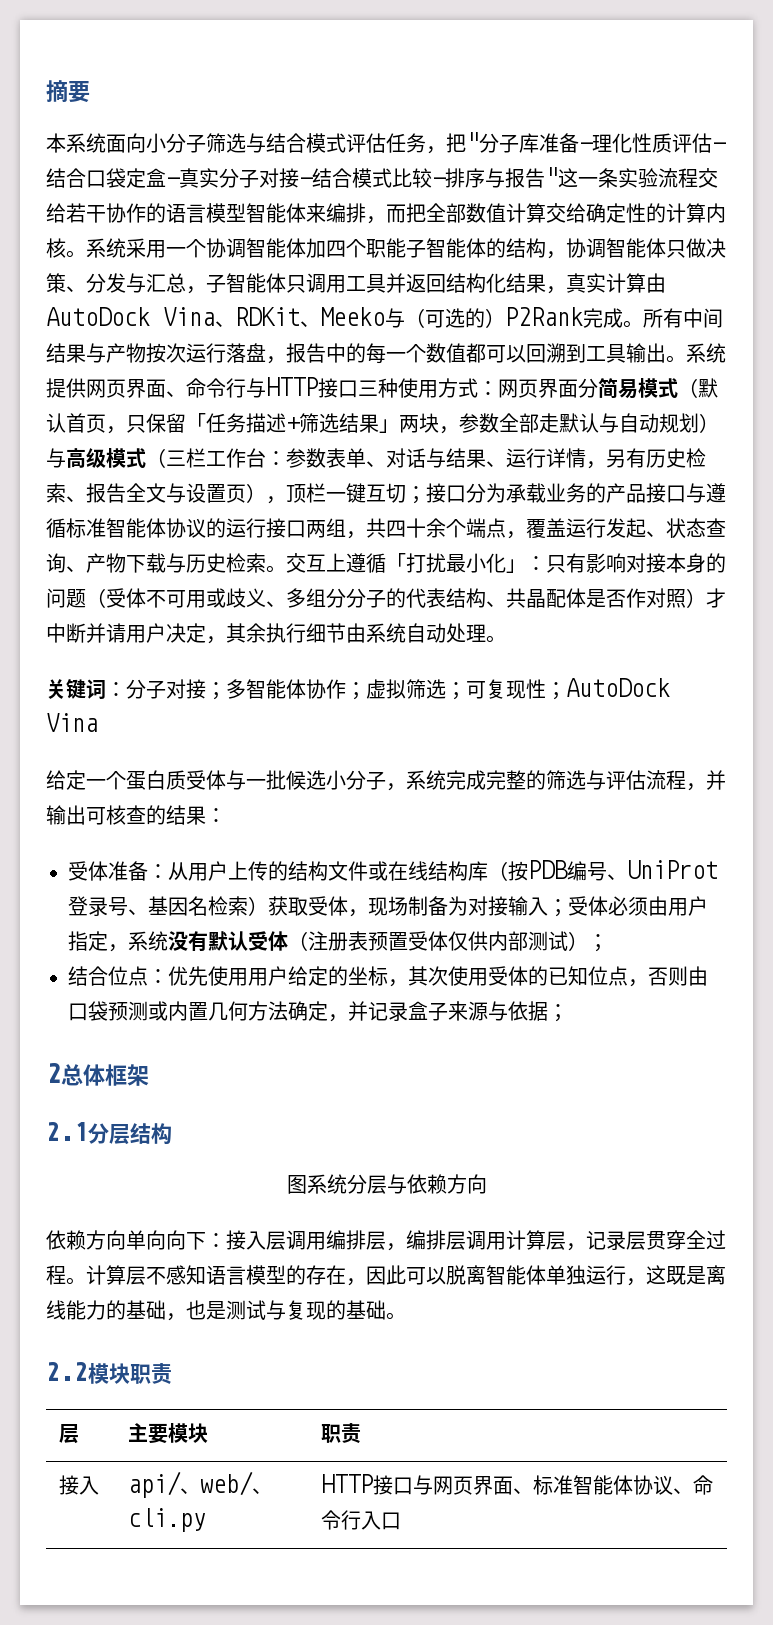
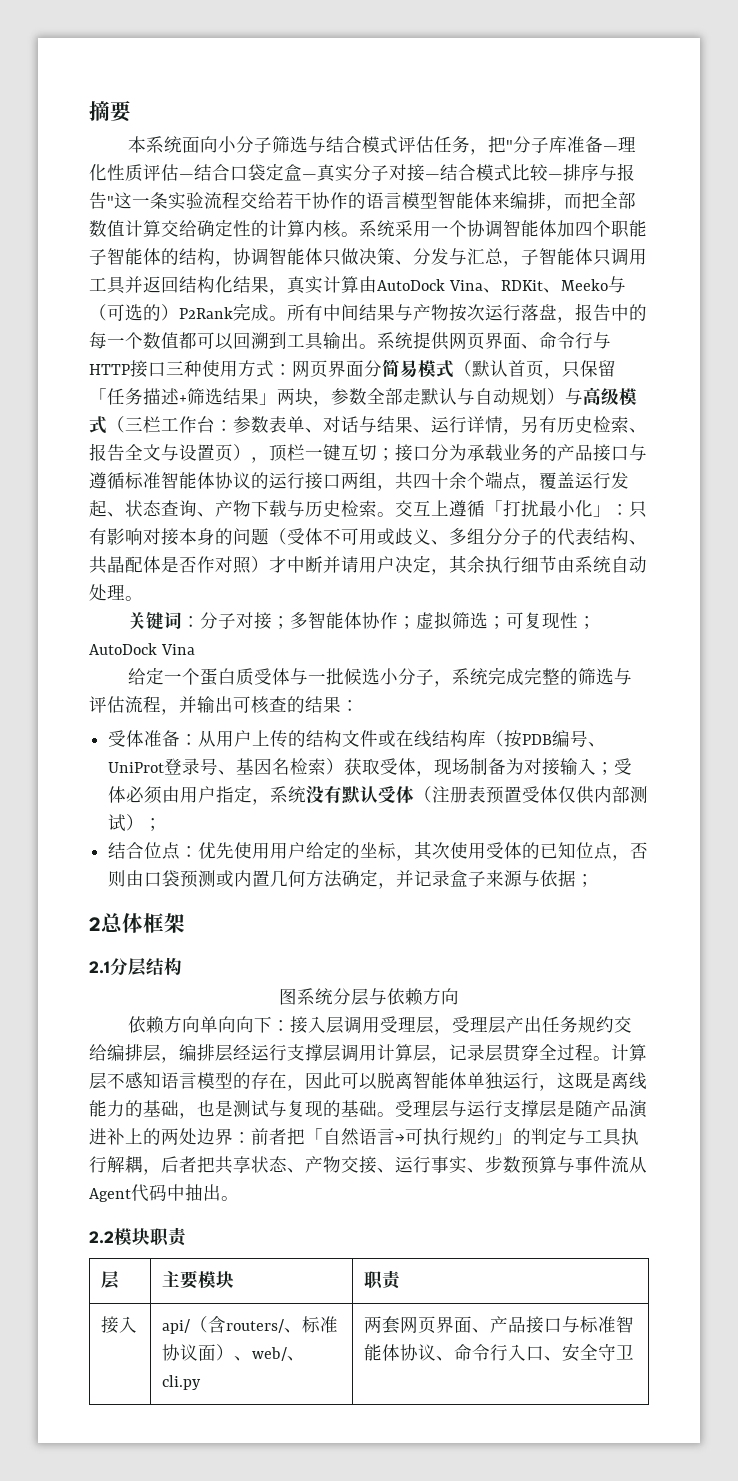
- 依赖方向单向向下：接入层调用编排层，编排层调用计算层，记录层贯穿全过程。
+ 依赖方向单向向下：接入层调用受理层，受理层产出任务规约交给编排层，编排层经运行支撑层调用计算层，记录层贯穿全过程。
+ 受理层与运行支撑层是随产品演进补上的两处边界：前者把「自然语言→可执行规约」的判定与工具执行解耦，后者把共享状态、产物交接、运行事实、步数预算与事件流从Agent代码中抽出。
- 接入 | api/、web/、cli.py | HTTP接口与网页界面、标准智能体协议、命令行入口
+ 接入 | api/（含routers/、标准协议面）、web/、cli.py | 两套网页界面、产品接口与标准智能体协议、命令行入口、安全守卫

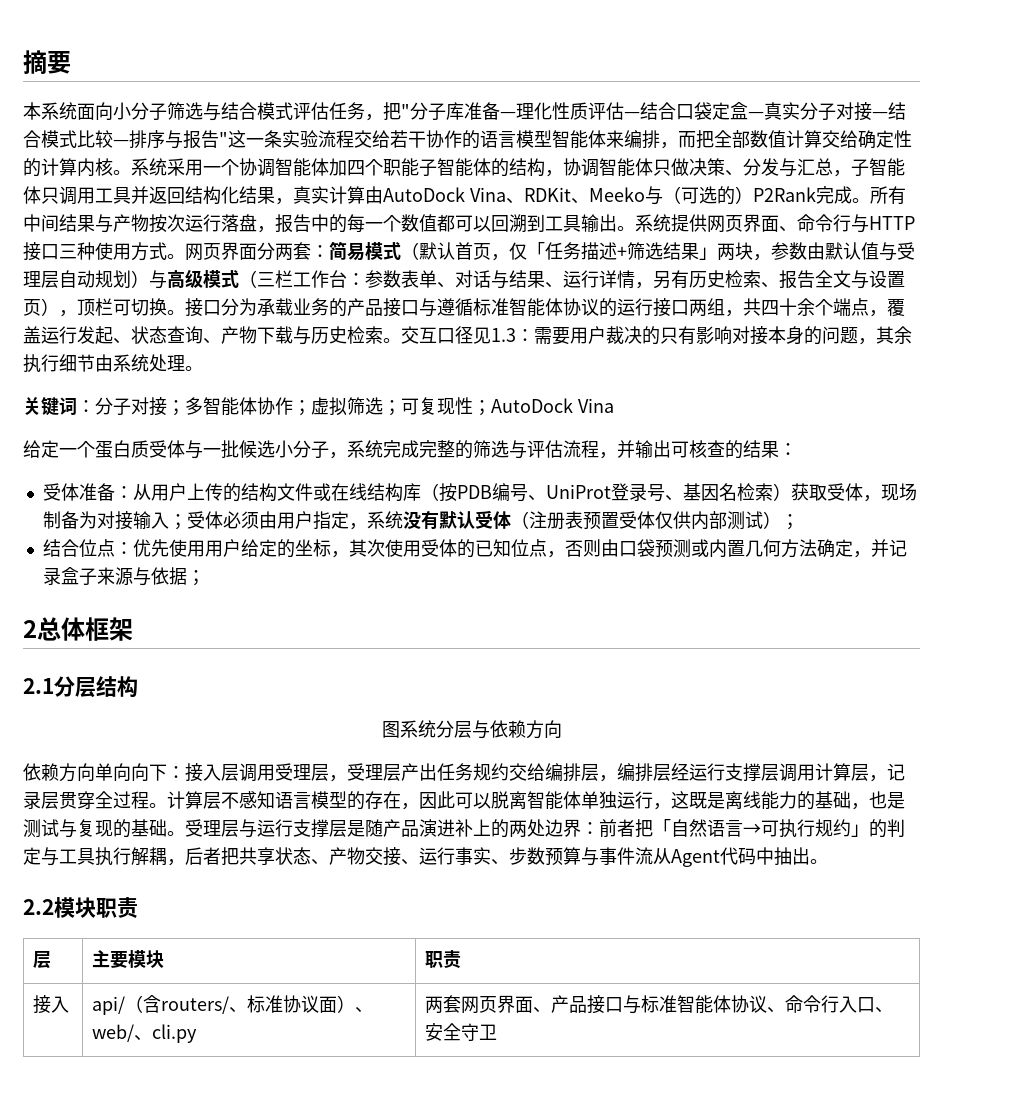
- 系统提供网页界面、命令行与HTTP接口三种使用方式：
+ 系统提供网页界面、命令行与HTTP接口三种使用方式。
- 网页界面分简易模式（默认首页，只保留「任务描述+筛选结果」两块，参数全部走默认与自动规划）与高级模式（三栏工作台：
+ 网页界面分两套：简易模式（默认首页，仅「任务描述+筛选结果」两块，参数由默认值与受理层自动规划）与高级模式（三栏工作台：
- 参数表单、对话与结果、运行详情，另有历史检索、报告全文与设置页），顶栏一键互切；
+ 参数表单、对话与结果、运行详情，另有历史检索、报告全文与设置页），顶栏可切换。
- 交互上遵循「打扰最小化」：只有影响对接本身的问题（受体不可用或歧义、多组分分子的代表结构、共晶配体是否作对照）才中断并请用户决定，其余执行细节由系统自动处理。
+ 交互口径见1.3：需要用户裁决的只有影响对接本身的问题，其余执行细节由系统处理。

